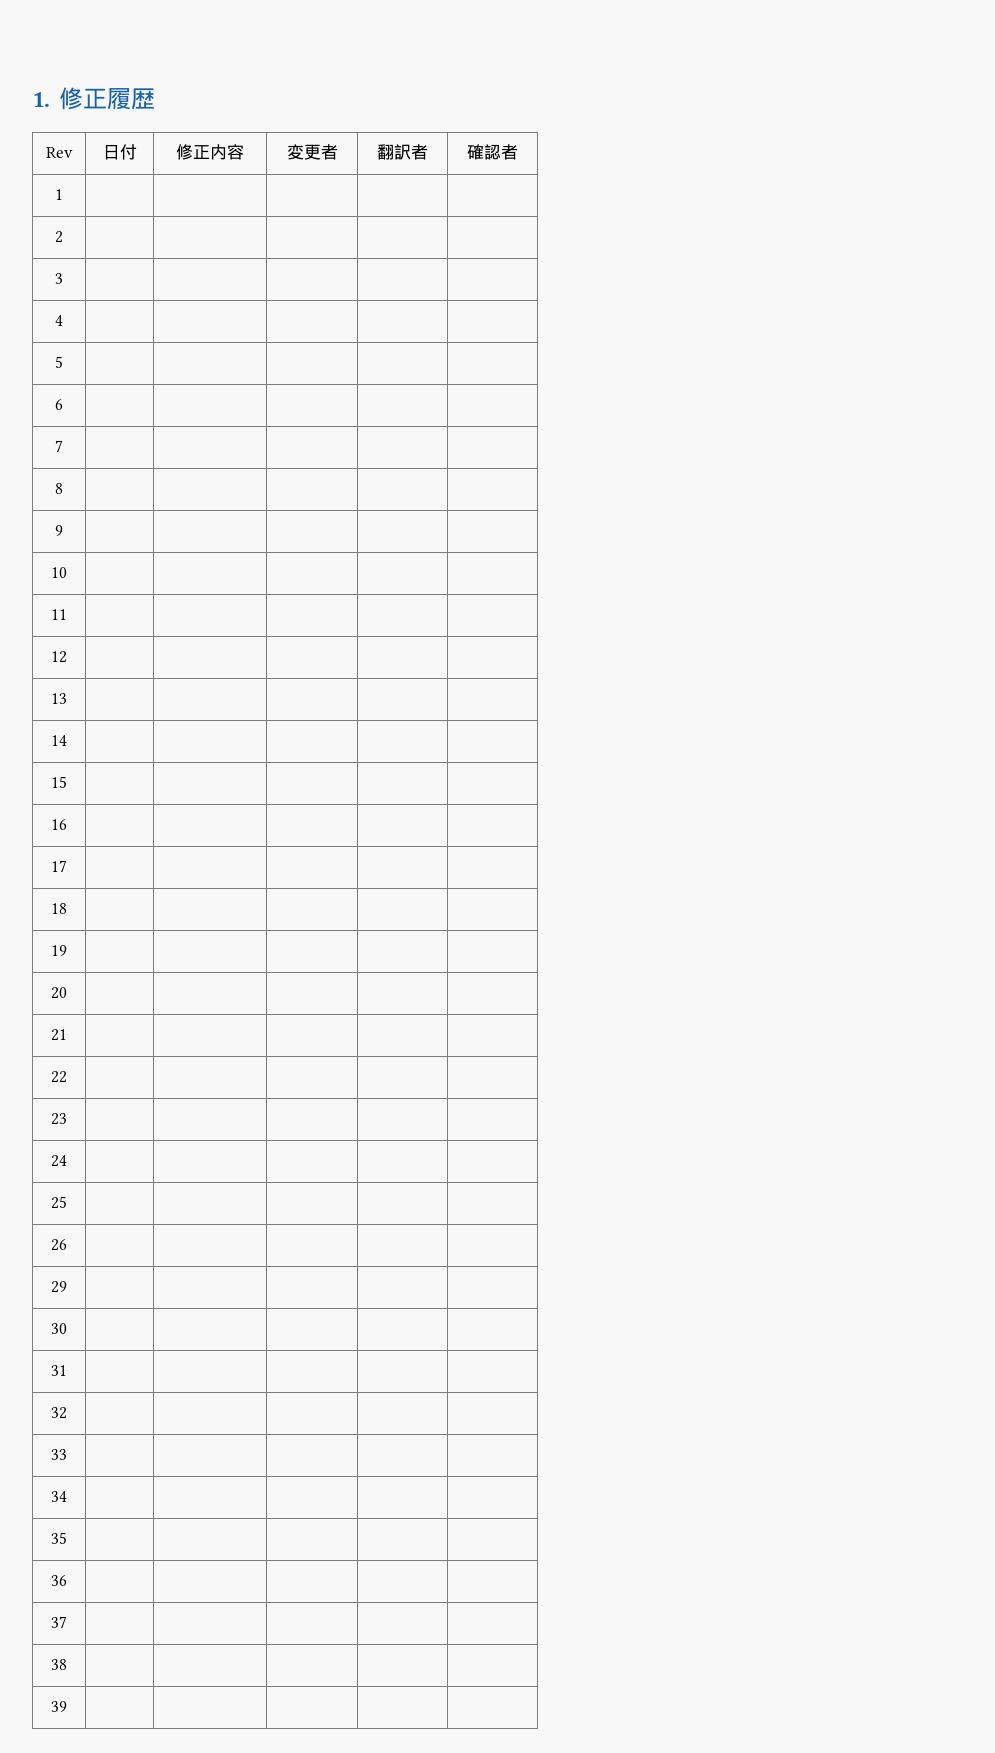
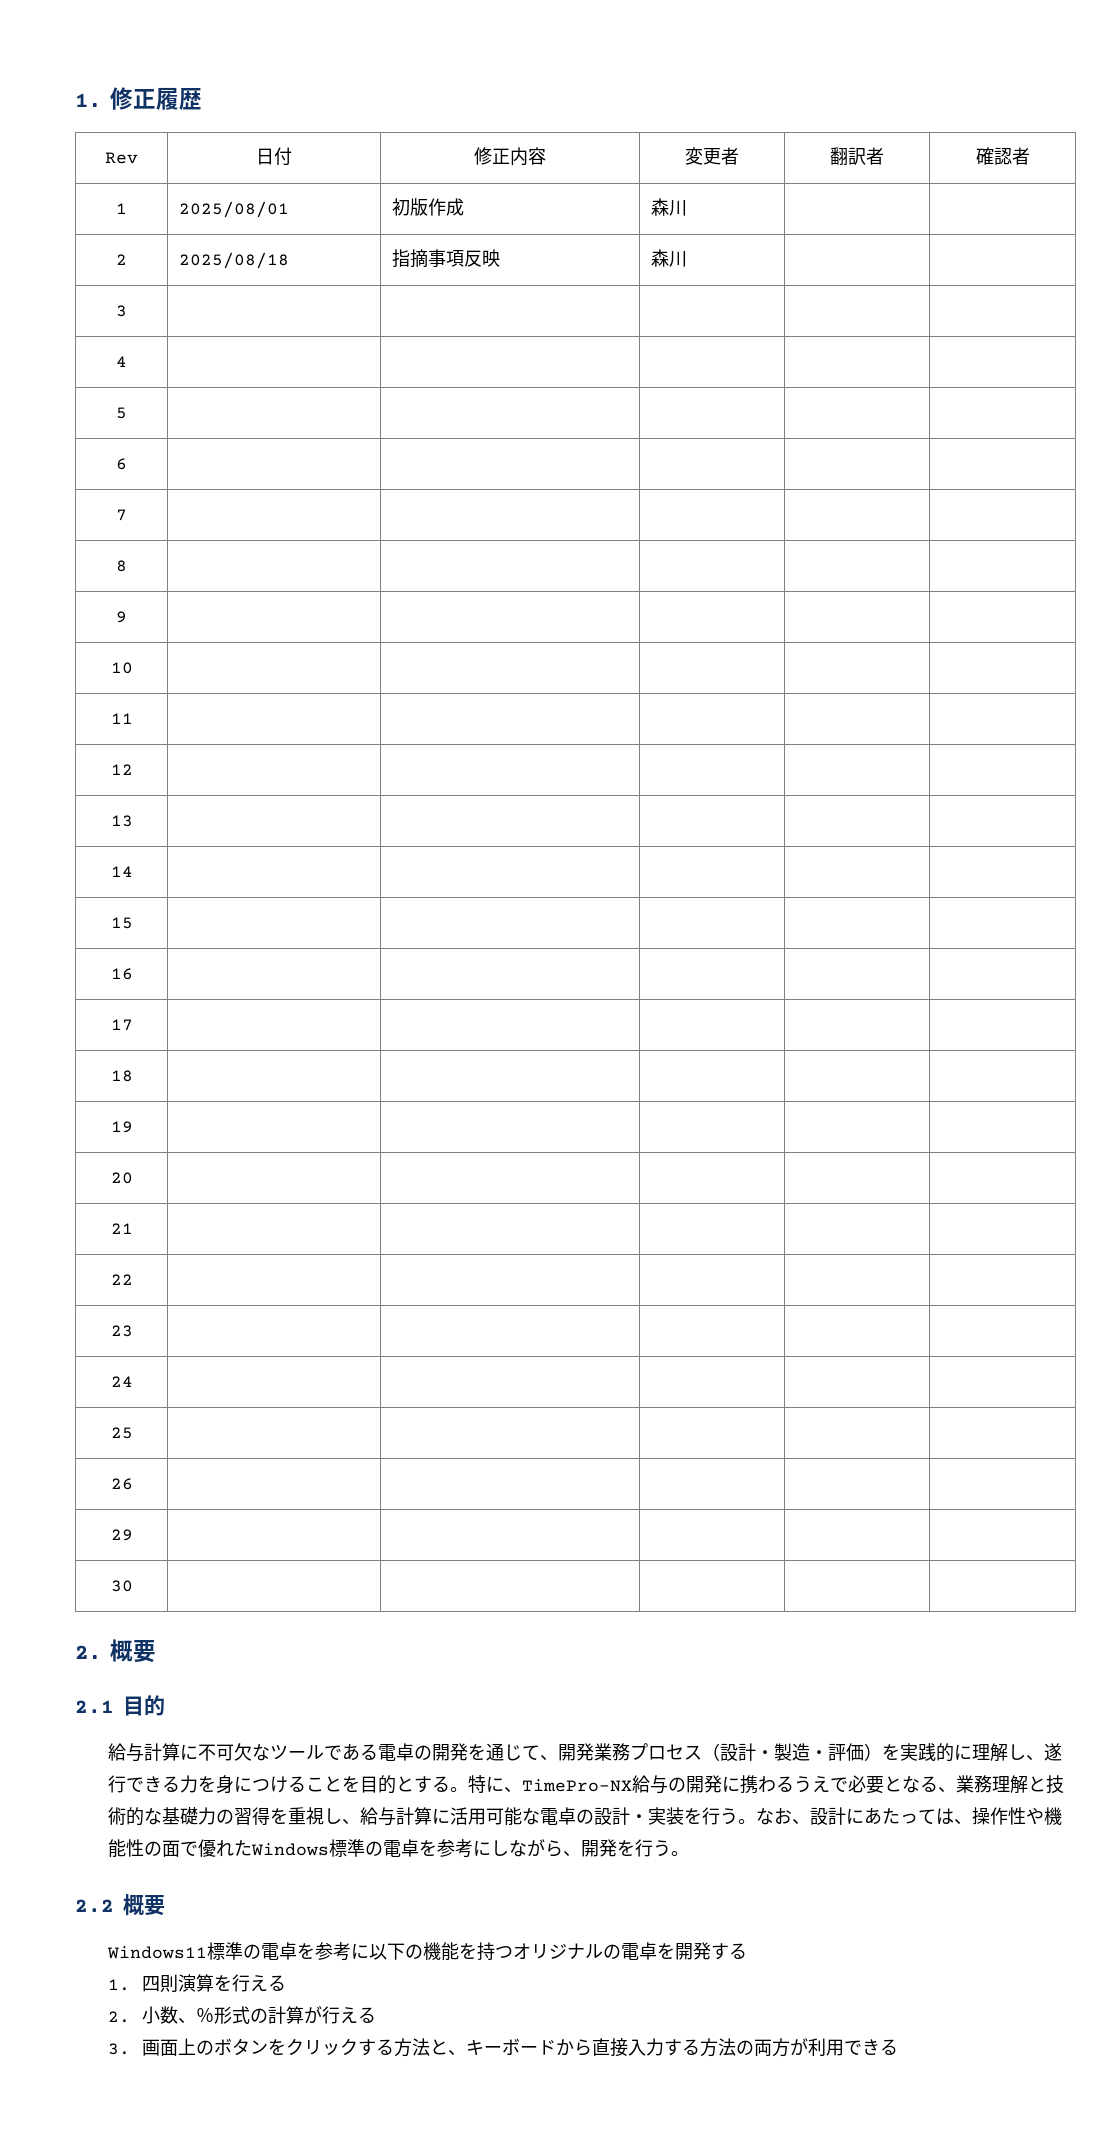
- 1 | | | | |
- 2 | | | | |
+ 1 | 2025/08/01 | 初版作成 | 森川 | |
+ 2 | 2025/08/18 | 指摘事項反映 | 森川 | |
- 31 | | | | |
- 32 | | | | |
- 33 | | | | |
- 34 | | | | |
- 35 | | | | |
- 36 | | | | |
- 37 | | | | |
- 38 | | | | |
- 39 | | | | |
+ 2.概要
+ 2.1目的
+ 給与計算に不可欠なツールである電卓の開発を通じて、開発業務プロセス（設計・製造・評価）を実践的に理解し、遂行できる力を身につけることを目的とする。特に、TimePro-NX給与の開発に携わるうえで必要となる、業務理解と技術的な基礎力の習得を重視し、給与計算に活用可能な電卓の設計・実装を行う。なお、設計にあたっては、操作性や機能性の面で優れたWindows標準の電卓を参考にしながら、開発を行う。
+ 2.2概要
+ Windows11標準の電卓を参考に以下の機能を持つオリジナルの電卓を開発する
+ 1.四則演算を行える
+ 2.小数、％形式の計算が行える
+ 3.画面上のボタンをクリックする方法と、キーボードから直接入力する方法の両方が利用できる

